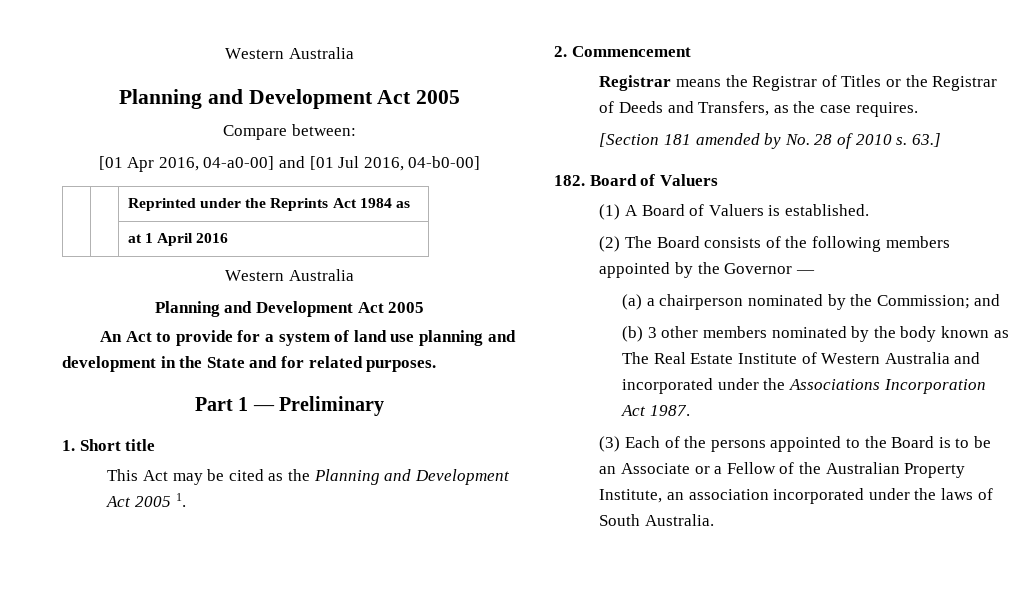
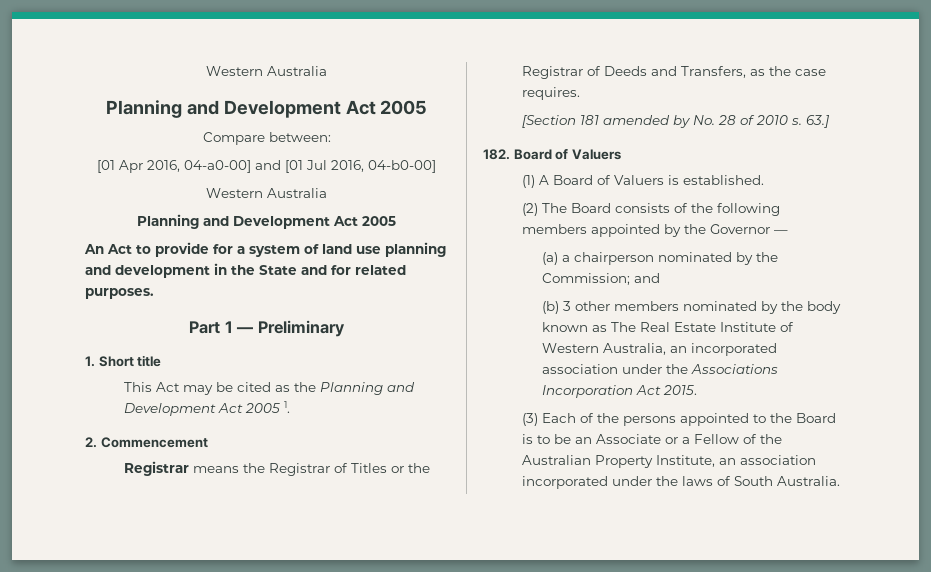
- | | Reprinted under the Reprints Act 1984 as
- | | at 1 April 2016
- (b) 3 other members nominated by the body known as The Real Estate Institute of Western Australia and incorporated under the Associations Incorporation Act 1987.
+ (b) 3 other members nominated by the body known as The Real Estate Institute of Western Australia, an incorporated association under the Associations Incorporation Act 2015.

